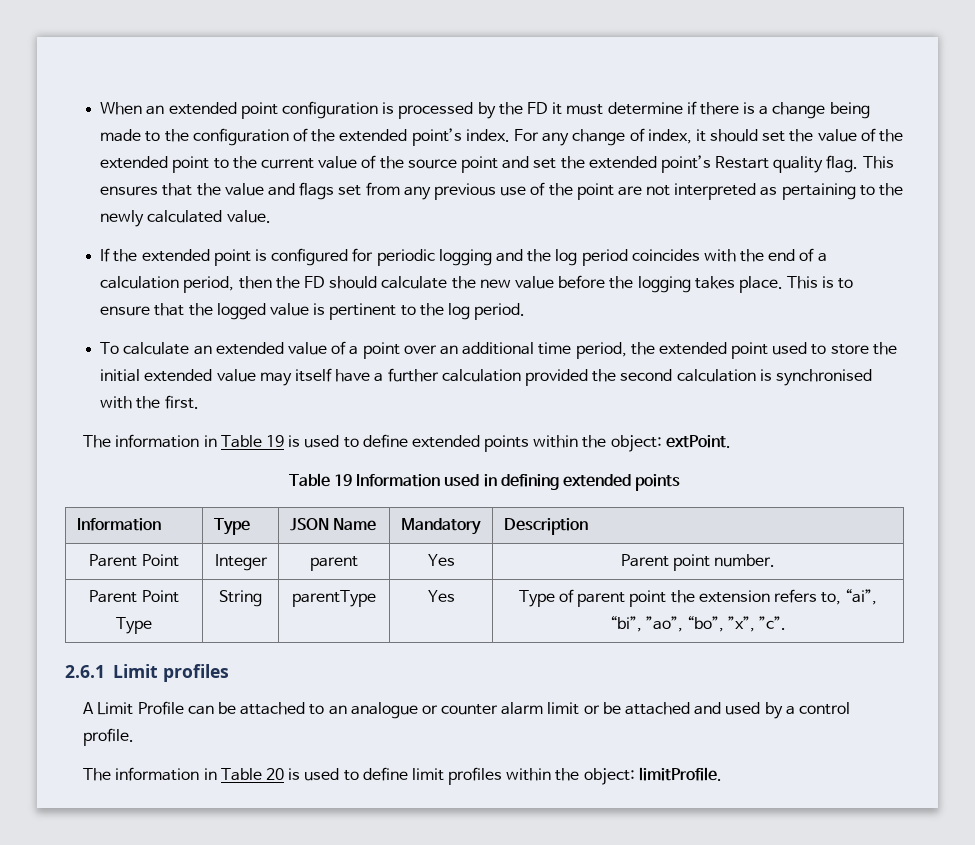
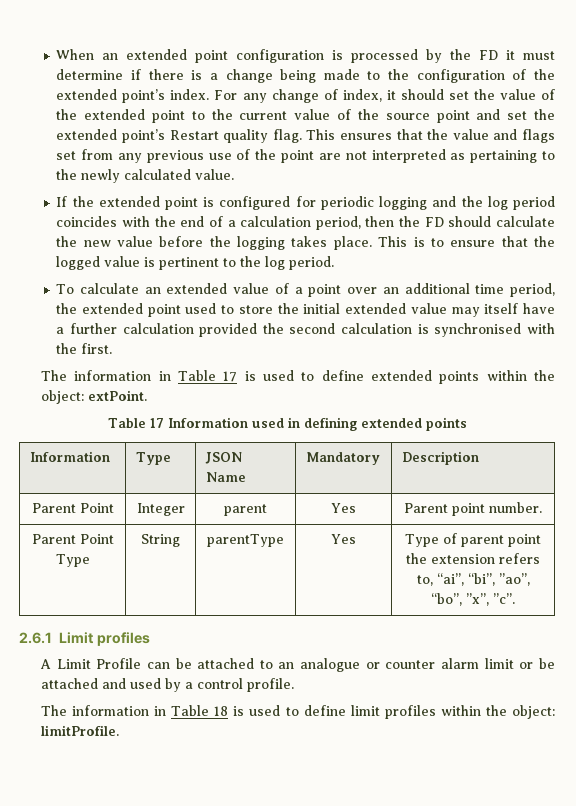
- The information in Table 19 is used to define extended points within the object: extPoint.
+ The information in Table 17 is used to define extended points within the object: extPoint.
- Table 19 Information used in defining extended points
+ Table 17 Information used in defining extended points
- The information in Table 20 is used to define limit profiles within the object: limitProfile.
+ The information in Table 18 is used to define limit profiles within the object: limitProfile.

